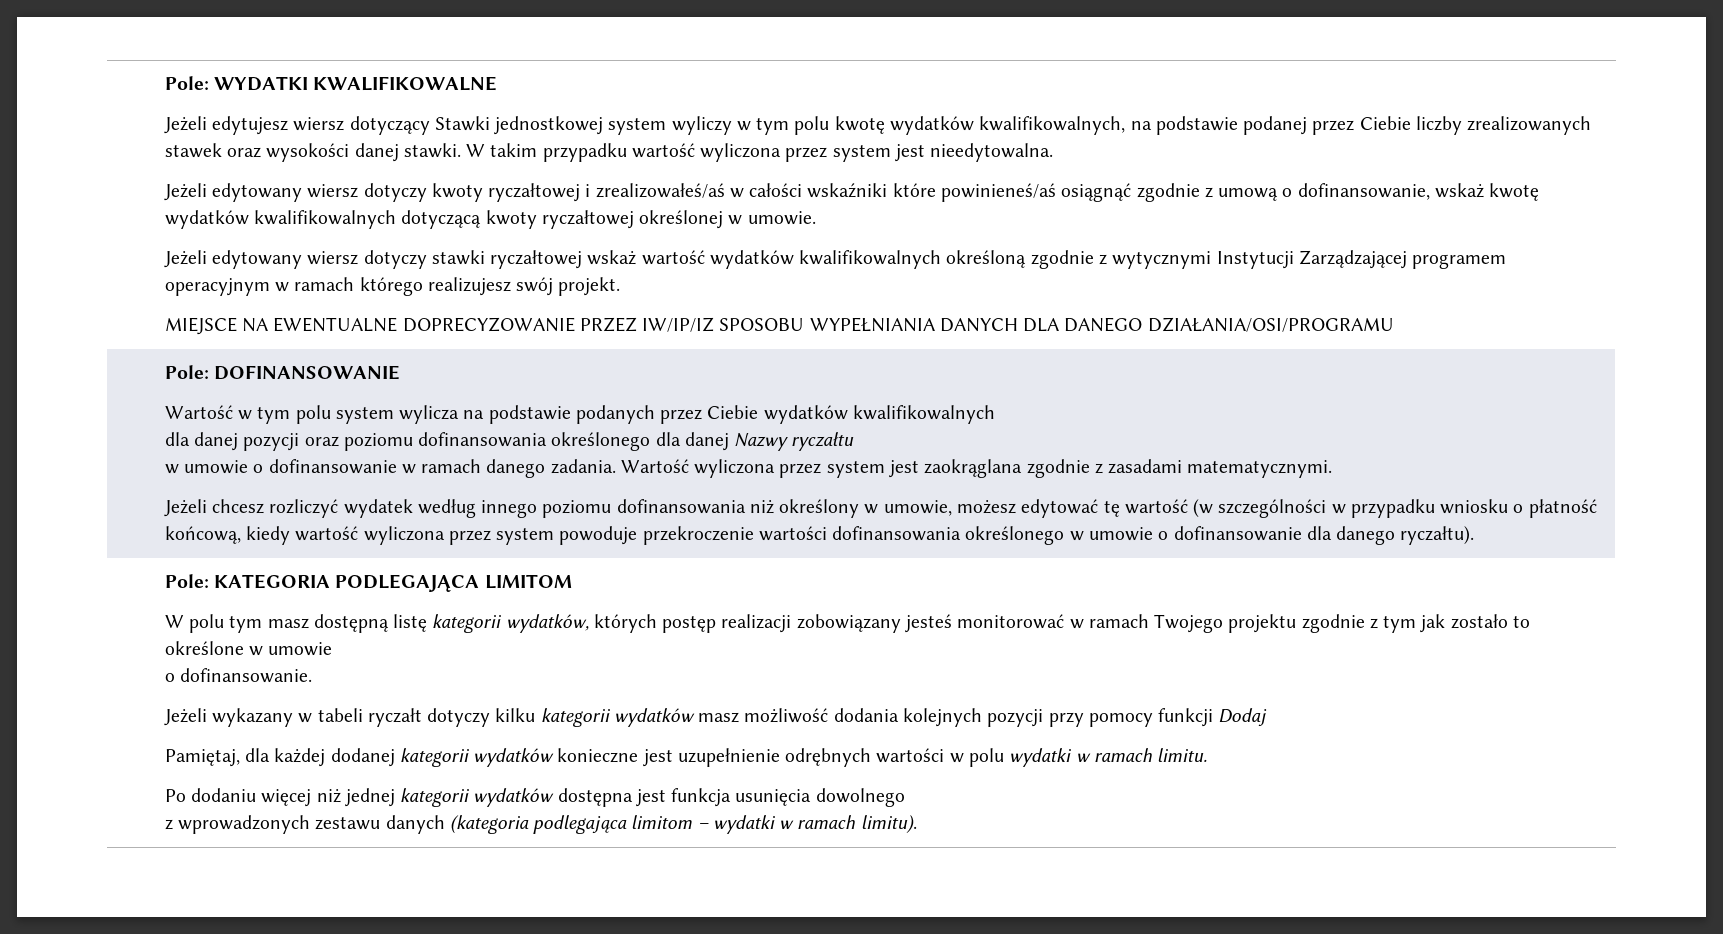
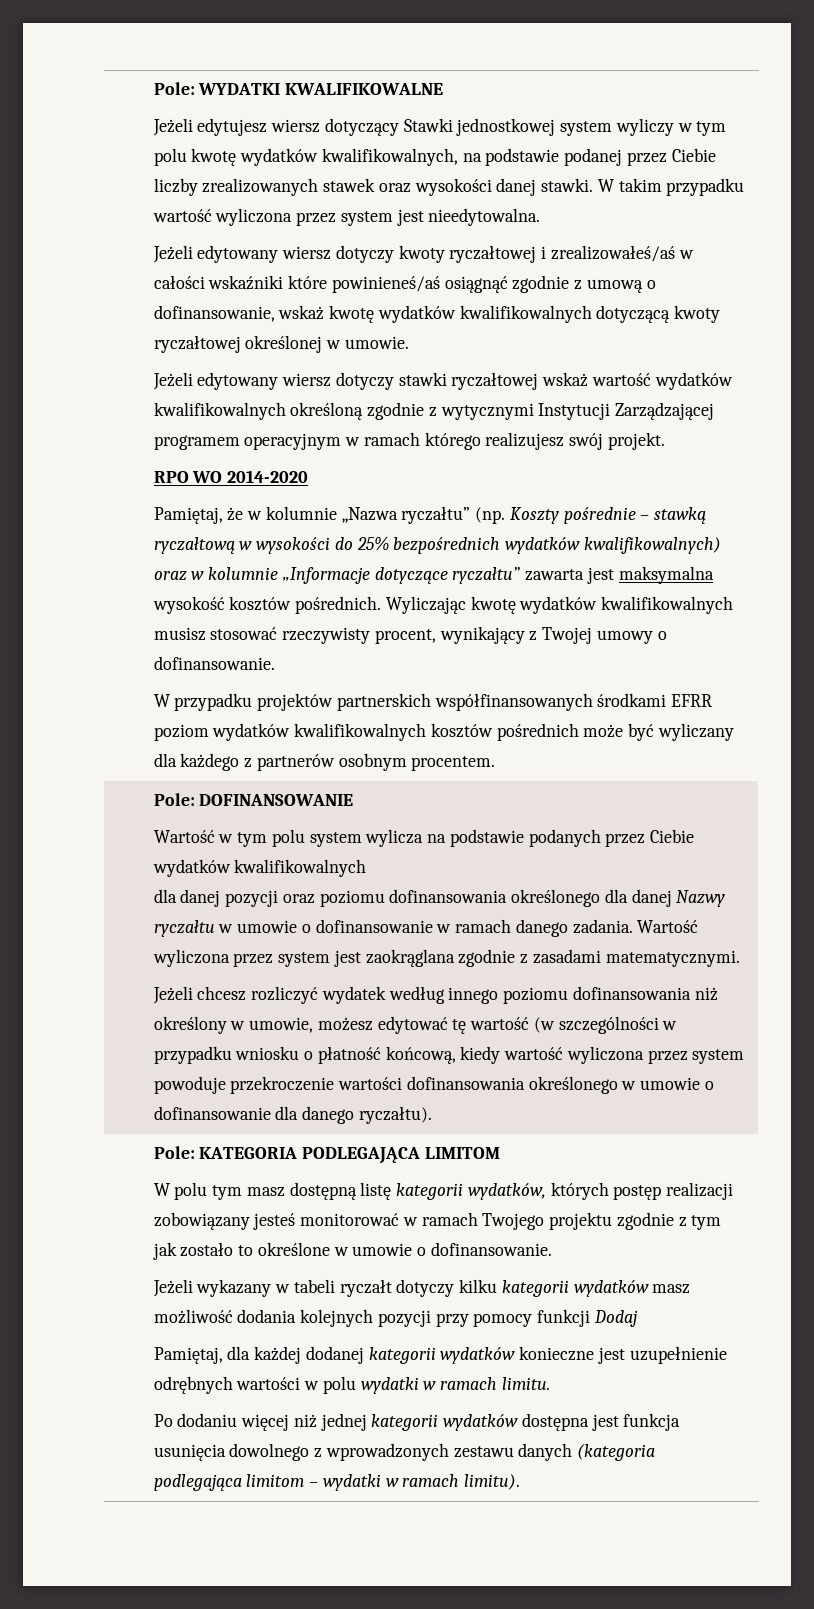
- MIEJSCE NA EWENTUALNE DOPRECYZOWANIE PRZEZ IW/IP/IZ SPOSOBU WYPEŁNIANIA DANYCH DLA DANEGO DZIAŁANIA/OSI/PROGRAMU
+ RPO WO 2014-2020
+ Pamiętaj, że w kolumnie „Nazwa ryczałtu” (np. Koszty pośrednie – stawką ryczałtową w wysokości do 25% bezpośrednich wydatków kwalifikowalnych) oraz w kolumnie „Informacje dotyczące ryczałtu” zawarta jest maksymalna wysokość kosztów pośrednich. Wyliczając kwotę wydatków kwalifikowalnych musisz stosować rzeczywisty procent, wynikający z Twojej umowy o dofinansowanie.
+ W przypadku projektów partnerskich współfinansowanych środkami EFRR poziom wydatków kwalifikowalnych kosztów pośrednich może być wyliczany dla każdego z partnerów osobnym procentem.
- dla danej pozycji oraz poziomu dofinansowania określonego dla danej Nazwy ryczałtu
- w umowie o dofinansowanie w ramach danego zadania.
+ dla danej pozycji oraz poziomu dofinansowania określonego dla danej Nazwy ryczałtu w umowie o dofinansowanie w ramach danego zadania.
- W polu tym masz dostępną listę kategorii wydatków, których postęp realizacji zobowiązany jesteś monitorować w ramach Twojego projektu zgodnie z tym jak zostało to określone w umowie
- o dofinansowanie.
+ W polu tym masz dostępną listę kategorii wydatków, których postęp realizacji zobowiązany jesteś monitorować w ramach Twojego projektu zgodnie z tym jak zostało to określone w umowie o dofinansowanie.
- Po dodaniu więcej niż jednej kategorii wydatków dostępna jest funkcja usunięcia dowolnego
- z wprowadzonych zestawu danych (kategoria podlegająca limitom – wydatki w ramach limitu).
+ Po dodaniu więcej niż jednej kategorii wydatków dostępna jest funkcja usunięcia dowolnego z wprowadzonych zestawu danych (kategoria podlegająca limitom – wydatki w ramach limitu).

